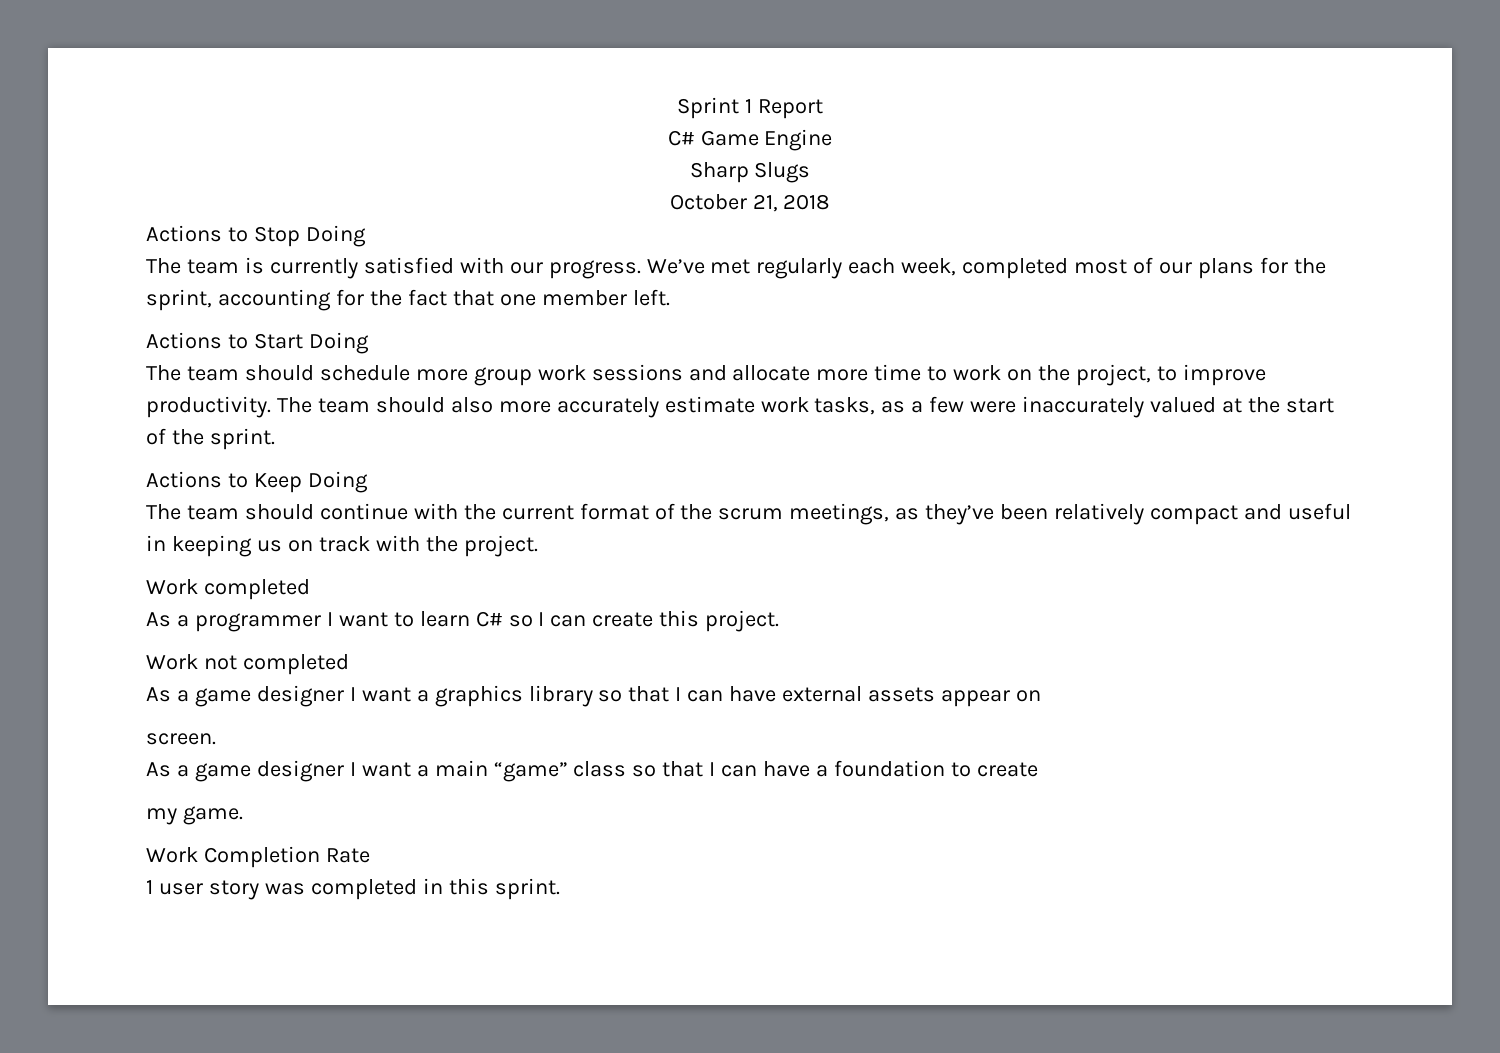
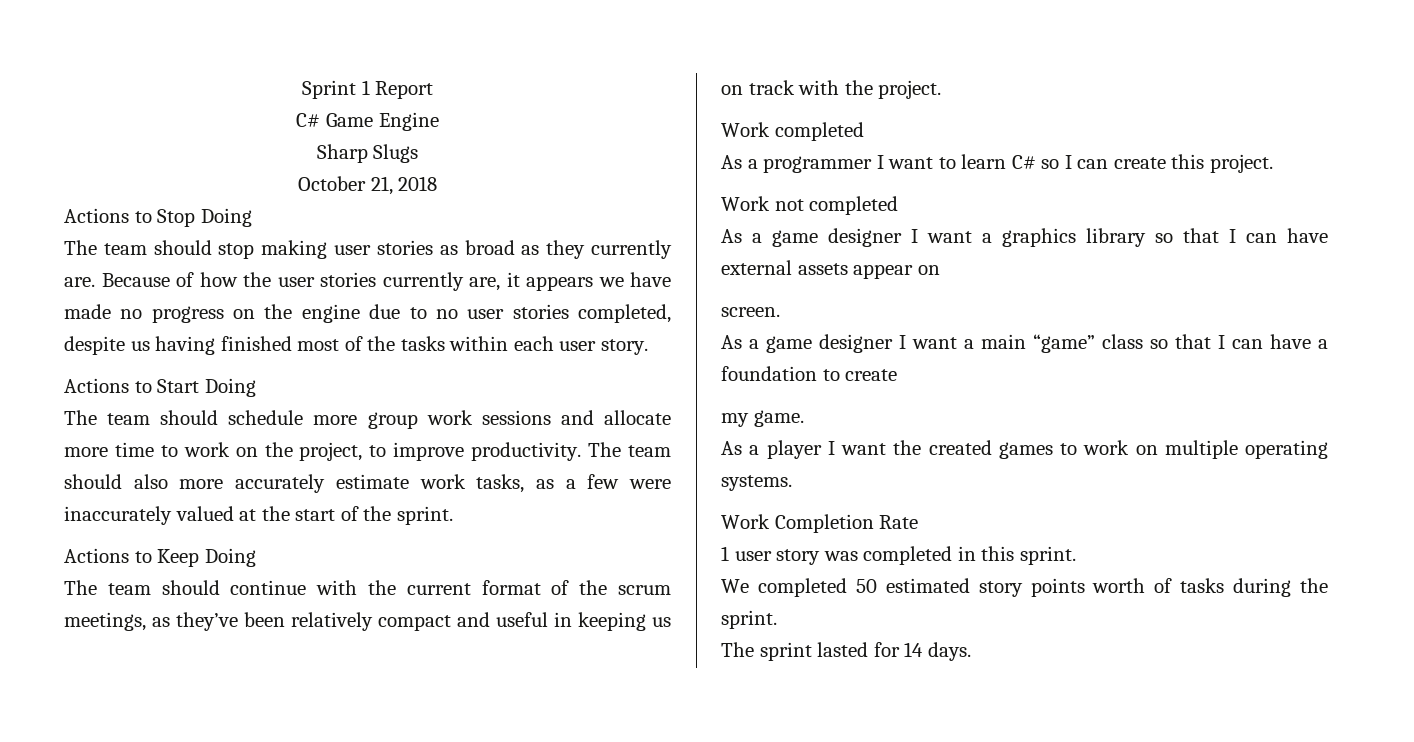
- The team is currently satisfied with our progress. We’ve met regularly each week, completed most of our plans for the sprint, accounting for the fact that one member left.
+ The team should stop making user stories as broad as they currently are. Because of how the user stories currently are, it appears we have made no progress on the engine due to no user stories completed, despite us having finished most of the tasks within each user story.
+ As a player I want the created games to work on multiple operating systems.
+ We completed 50 estimated story points worth of tasks during the sprint.
+ The sprint lasted for 14 days.

